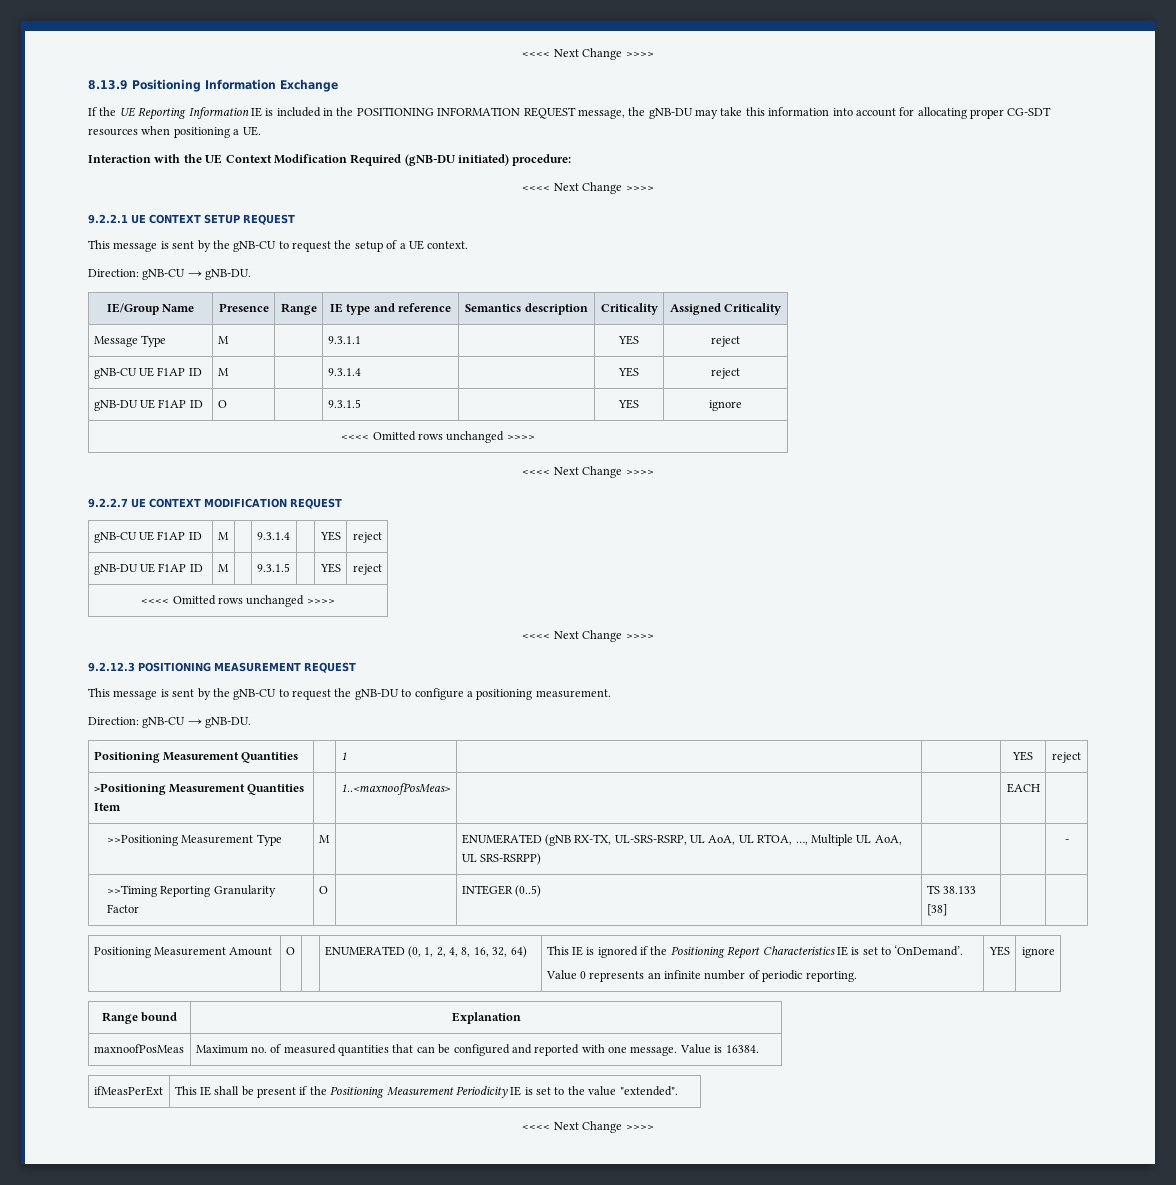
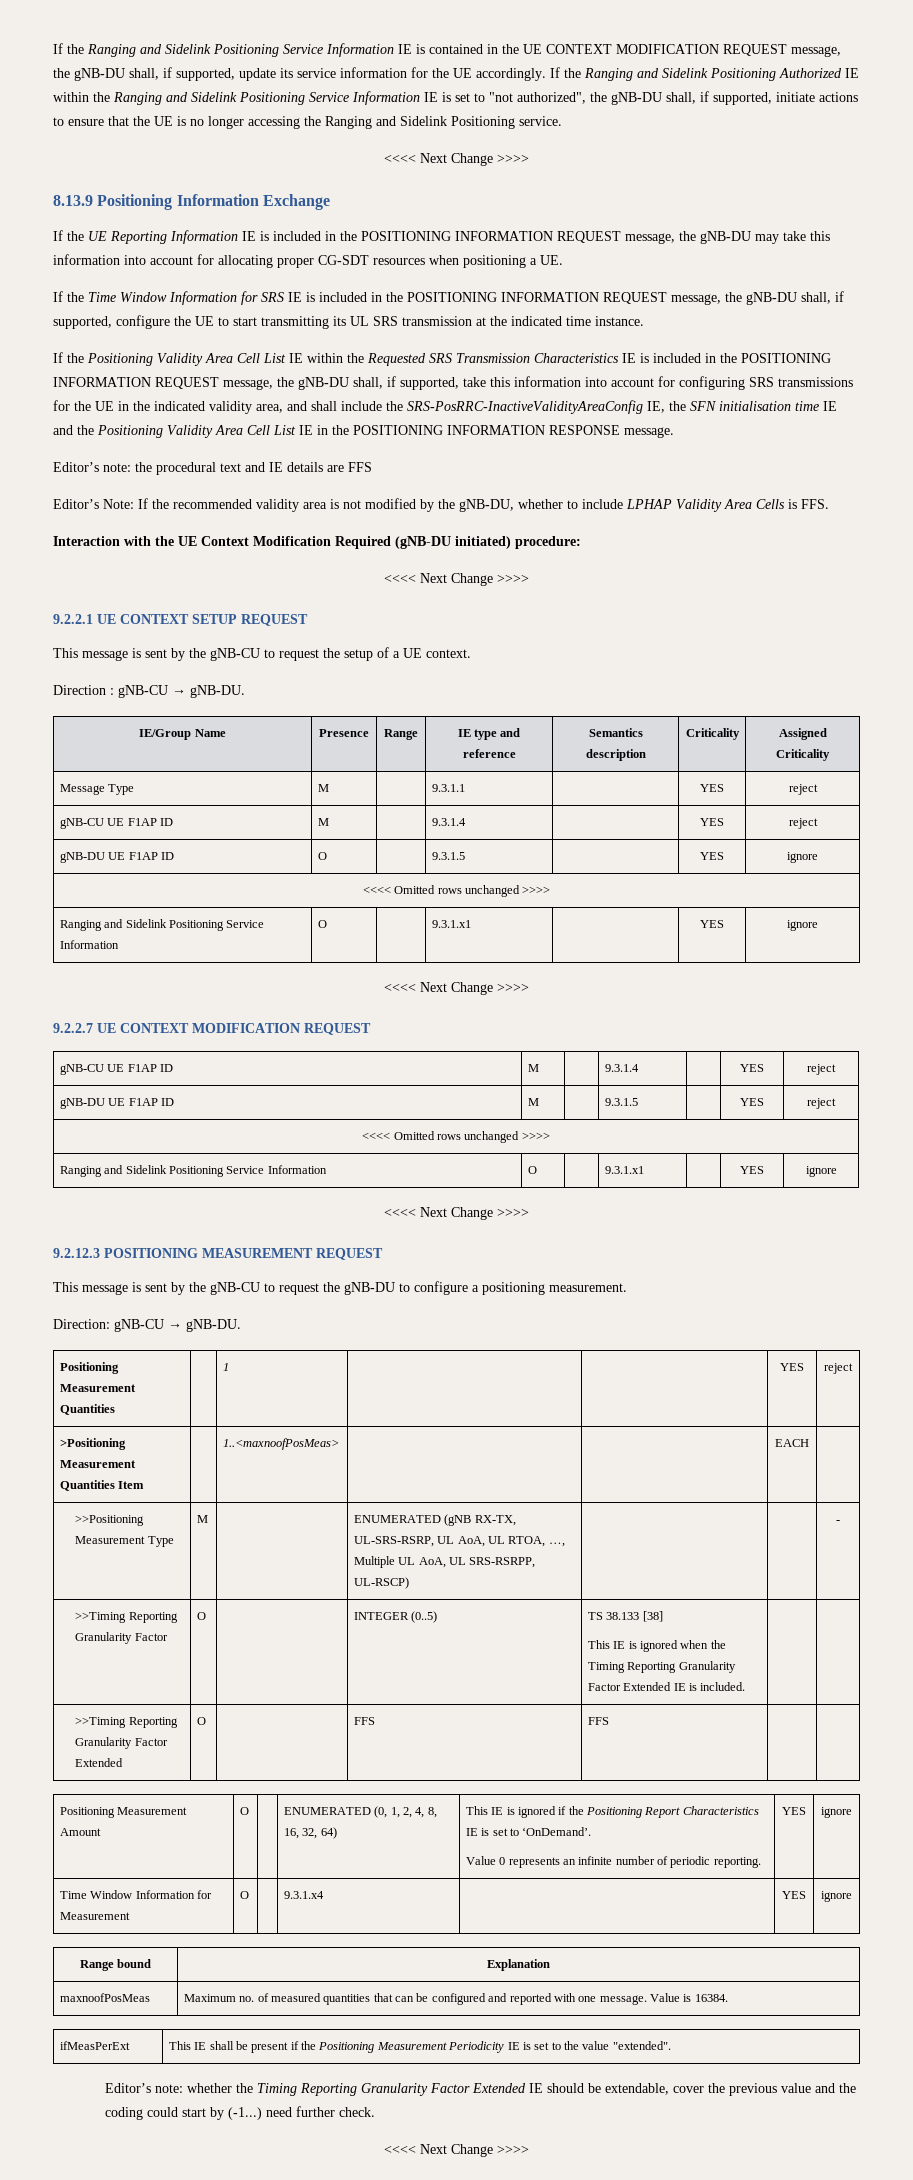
+ If the Ranging and Sidelink Positioning Service Information IE is contained in the UE CONTEXT MODIFICATION REQUEST message, the gNB-DU shall, if supported, update its service information for the UE accordingly. If the Ranging and Sidelink Positioning Authorized IE within the Ranging and Sidelink Positioning Service Information IE is set to "not authorized", the gNB-DU shall, if supported, initiate actions to ensure that the UE is no longer accessing the Ranging and Sidelink Positioning service.
+ If the Time Window Information for SRS IE is included in the POSITIONING INFORMATION REQUEST message, the gNB-DU shall, if supported, configure the UE to start transmitting its UL SRS transmission at the indicated time instance.
+ If the Positioning Validity Area Cell List IE within the Requested SRS Transmission Characteristics IE is included in the POSITIONING INFORMATION REQUEST message, the gNB-DU shall, if supported, take this information into account for configuring SRS transmissions for the UE in the indicated validity area, and shall include the SRS-PosRRC-InactiveValidityAreaConfig IE, the SFN initialisation time IE and the Positioning Validity Area Cell List IE in the POSITIONING INFORMATION RESPONSE message.
+ Editor’s note: the procedural text and IE details are FFS
+ Editor’s Note: If the recommended validity area is not modified by the gNB-DU, whether to include LPHAP Validity Area Cells is FFS.
  This message is sent by the gNB-CU to request the setup of a UE context.
- Direction: gNB-CU → gNB-DU.
+ Direction : gNB-CU → gNB-DU.
  gNB-DU UE F1AP ID | O | | 9.3.1.5 | | YES | ignore
  <<<< Omitted rows unchanged >>>>
+ Ranging and Sidelink Positioning Service Information | O | | 9.3.1.x1 | | YES | ignore
  gNB-DU UE F1AP ID | M | | 9.3.1.5 | | YES | reject
  <<<< Omitted rows unchanged >>>>
+ Ranging and Sidelink Positioning Service Information | O | | 9.3.1.x1 | | YES | ignore
- >>Positioning Measurement Type | M | | ENUMERATED (gNB RX-TX, UL-SRS-RSRP, UL AoA, UL RTOA, …, Multiple UL AoA, UL SRS-RSRPP) | | | -
+ >>Positioning Measurement Type | M | | ENUMERATED (gNB RX-TX, UL-SRS-RSRP, UL AoA, UL RTOA, …, Multiple UL AoA, UL SRS-RSRPP, UL-RSCP) | | | -
- >>Timing Reporting Granularity Factor | O | | INTEGER (0..5) | TS 38.133 [38] | |
+ >>Timing Reporting Granularity Factor | O | | INTEGER (0..5) | TS 38.133 [38]
+ This IE is ignored when the Timing Reporting Granularity Factor Extended IE is included. | |
+ >>Timing Reporting Granularity Factor Extended | O | | FFS | FFS | |
+ Time Window Information for Measurement | O | | 9.3.1.x4 | | YES | ignore
+ Editor’s note: whether the Timing Reporting Granularity Factor Extended IE should be extendable, cover the previous value and the coding could start by (-1...) need further check.

